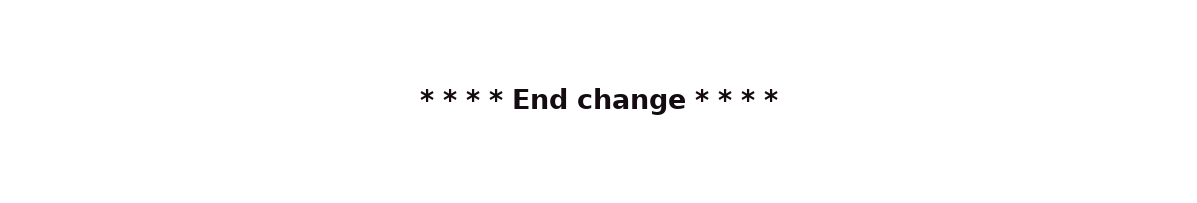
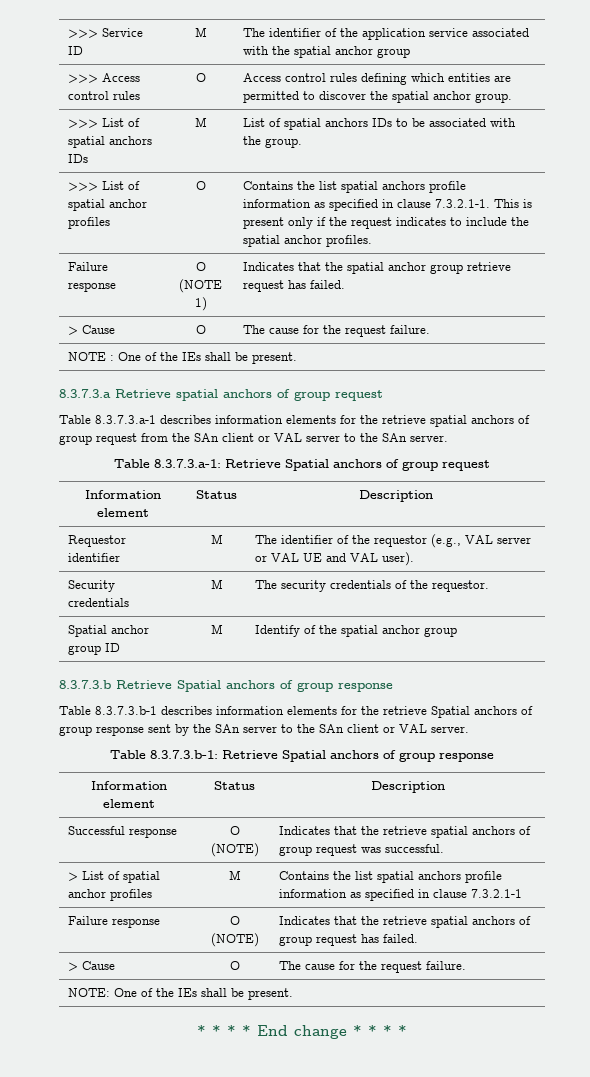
+ >>> Service ID | M | The identifier of the application service associated with the spatial anchor group
+ >>> Access control rules | O | Access control rules defining which entities are permitted to discover the spatial anchor group.
+ >>> List of spatial anchors IDs | M | List of spatial anchors IDs to be associated with the group.
+ >>> List of spatial anchor profiles | O | Contains the list spatial anchors profile information as specified in clause 7.3.2.1-1. This is present only if the request indicates to include the spatial anchor profiles.
+ Failure response | O (NOTE 1) | Indicates that the spatial anchor group retrieve request has failed.
+ > Cause | O | The cause for the request failure.
+ NOTE : One of the IEs shall be present.
+ 8.3.7.3.a Retrieve spatial anchors of group request
+ Table 8.3.7.3.a-1 describes information elements for the retrieve spatial anchors of group request from the SAn client or VAL server to the SAn server.
+ Table 8.3.7.3.a-1: Retrieve Spatial anchors of group request
+ Information element | Status | Description
+ Requestor identifier | M | The identifier of the requestor (e.g., VAL server or VAL UE and VAL user).
+ Security credentials | M | The security credentials of the requestor.
+ Spatial anchor group ID | M | Identify of the spatial anchor group
+ 8.3.7.3.b Retrieve Spatial anchors of group response
+ Table 8.3.7.3.b-1 describes information elements for the retrieve Spatial anchors of group response sent by the SAn server to the SAn client or VAL server.
+ Table 8.3.7.3.b-1: Retrieve Spatial anchors of group response
+ Information element | Status | Description
+ Successful response | O (NOTE) | Indicates that the retrieve spatial anchors of group request was successful.
+ > List of spatial anchor profiles | M | Contains the list spatial anchors profile information as specified in clause 7.3.2.1-1
+ Failure response | O (NOTE) | Indicates that the retrieve spatial anchors of group request has failed.
+ > Cause | O | The cause for the request failure.
+ NOTE: One of the IEs shall be present.

